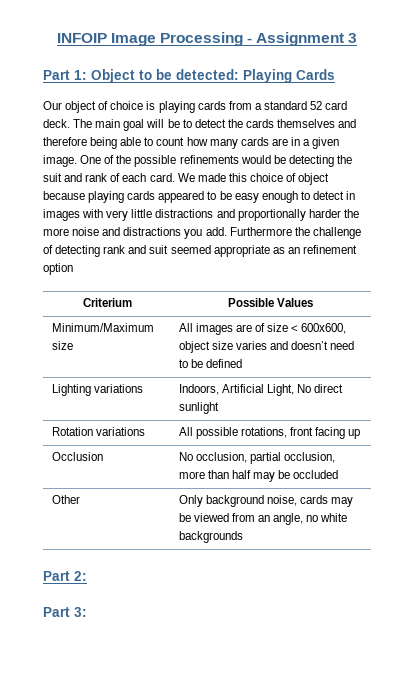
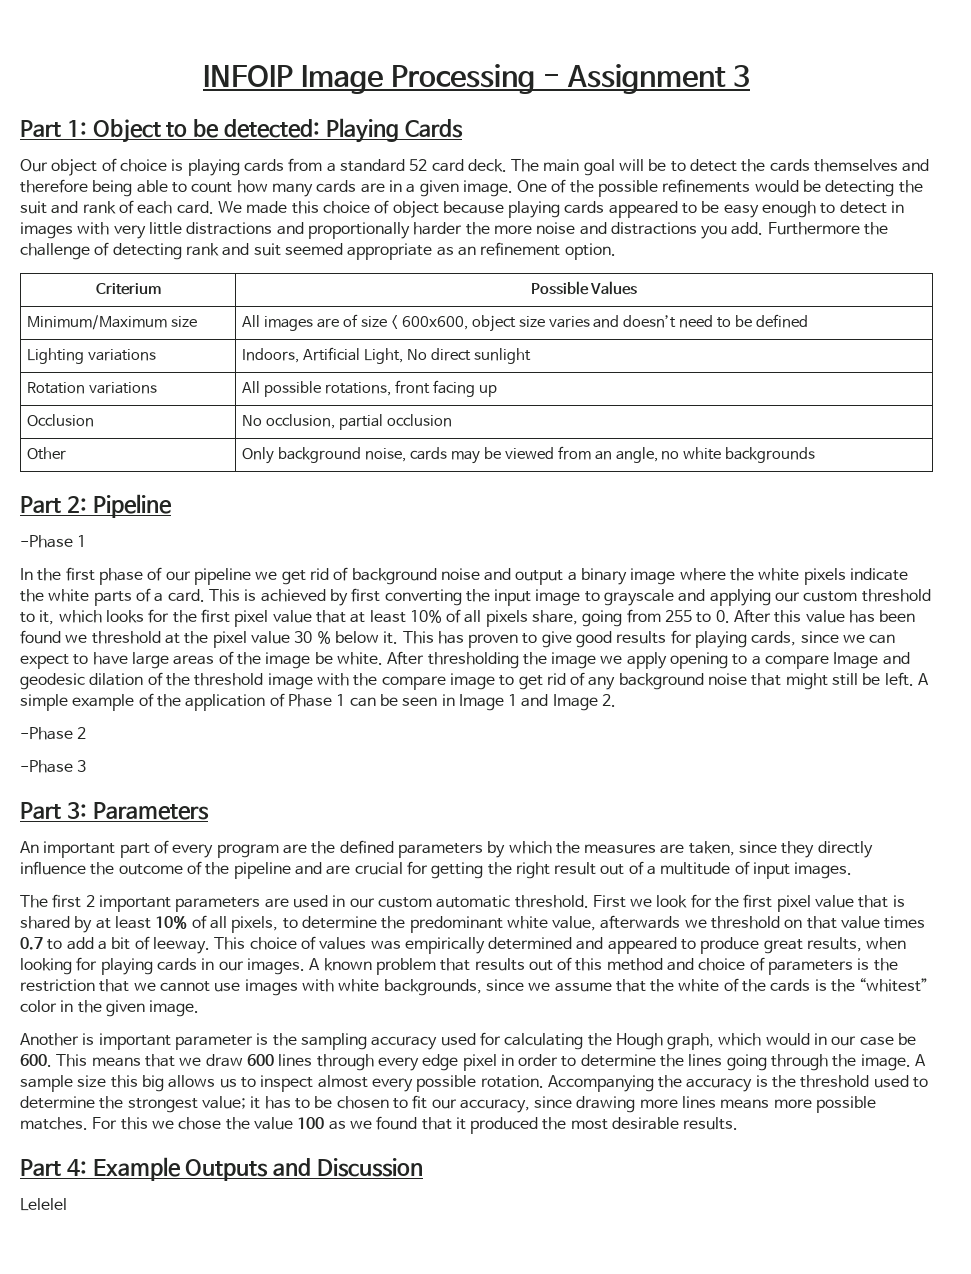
- Furthermore the challenge of detecting rank and suit seemed appropriate as an refinement option
+ Furthermore the challenge of detecting rank and suit seemed appropriate as an refinement option.
- Occlusion | No occlusion, partial occlusion, more than half may be occluded
+ Occlusion | No occlusion, partial occlusion
- Part 2:
- Part 3:
+ Part 2: Pipeline
+ -Phase 1
+ In the first phase of our pipeline we get rid of background noise and output a binary image where the white pixels indicate the white parts of a card. This is achieved by first converting the input image to grayscale and applying our custom threshold to it, which looks for the first pixel value that at least 10% of all pixels share, going from 255 to 0. After this value has been found we threshold at the pixel value 30 % below it. This has proven to give good results for playing cards, since we can expect to have large areas of the image be white. After thresholding the image we apply opening to a compare Image and geodesic dilation of the threshold image with the compare image to get rid of any background noise that might still be left. A simple example of the application of Phase 1 can be seen in Image 1 and Image 2.
+ -Phase 2
+ -Phase 3
+ Part 3: Parameters
+ An important part of every program are the defined parameters by which the measures are taken, since they directly influence the outcome of the pipeline and are crucial for getting the right result out of a multitude of input images.
+ The first 2 important parameters are used in our custom automatic threshold. First we look for the first pixel value that is shared by at least 10% of all pixels, to determine the predominant white value, afterwards we threshold on that value times 0.7 to add a bit of leeway. This choice of values was empirically determined and appeared to produce great results, when looking for playing cards in our images. A known problem that results out of this method and choice of parameters is the restriction that we cannot use images with white backgrounds, since we assume that the white of the cards is the “whitest” color in the given image.
+ Another is important parameter is the sampling accuracy used for calculating the Hough graph, which would in our case be 600. This means that we draw 600 lines through every edge pixel in order to determine the lines going through the image. A sample size this big allows us to inspect almost every possible rotation. Accompanying the accuracy is the threshold used to determine the strongest value; it has to be chosen to fit our accuracy, since drawing more lines means more possible matches. For this we chose the value 100 as we found that it produced the most desirable results.
+ Part 4: Example Outputs and Discussion
+ Lelelel

